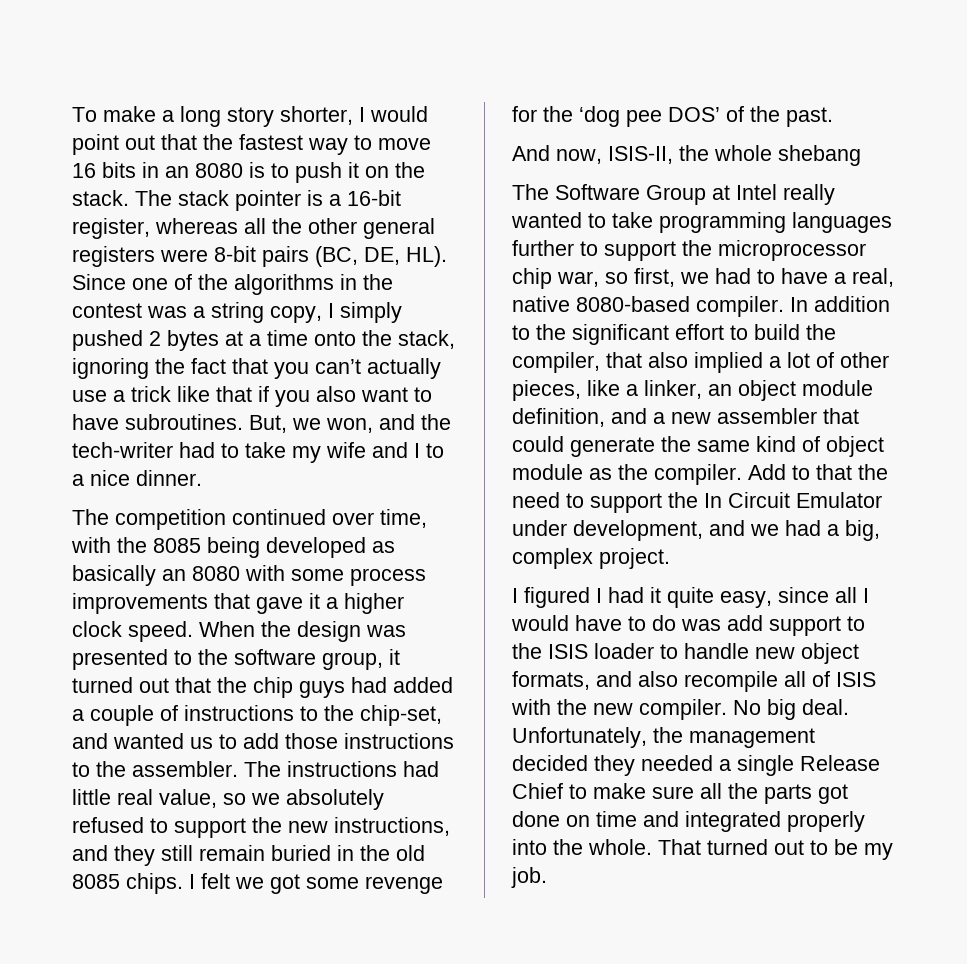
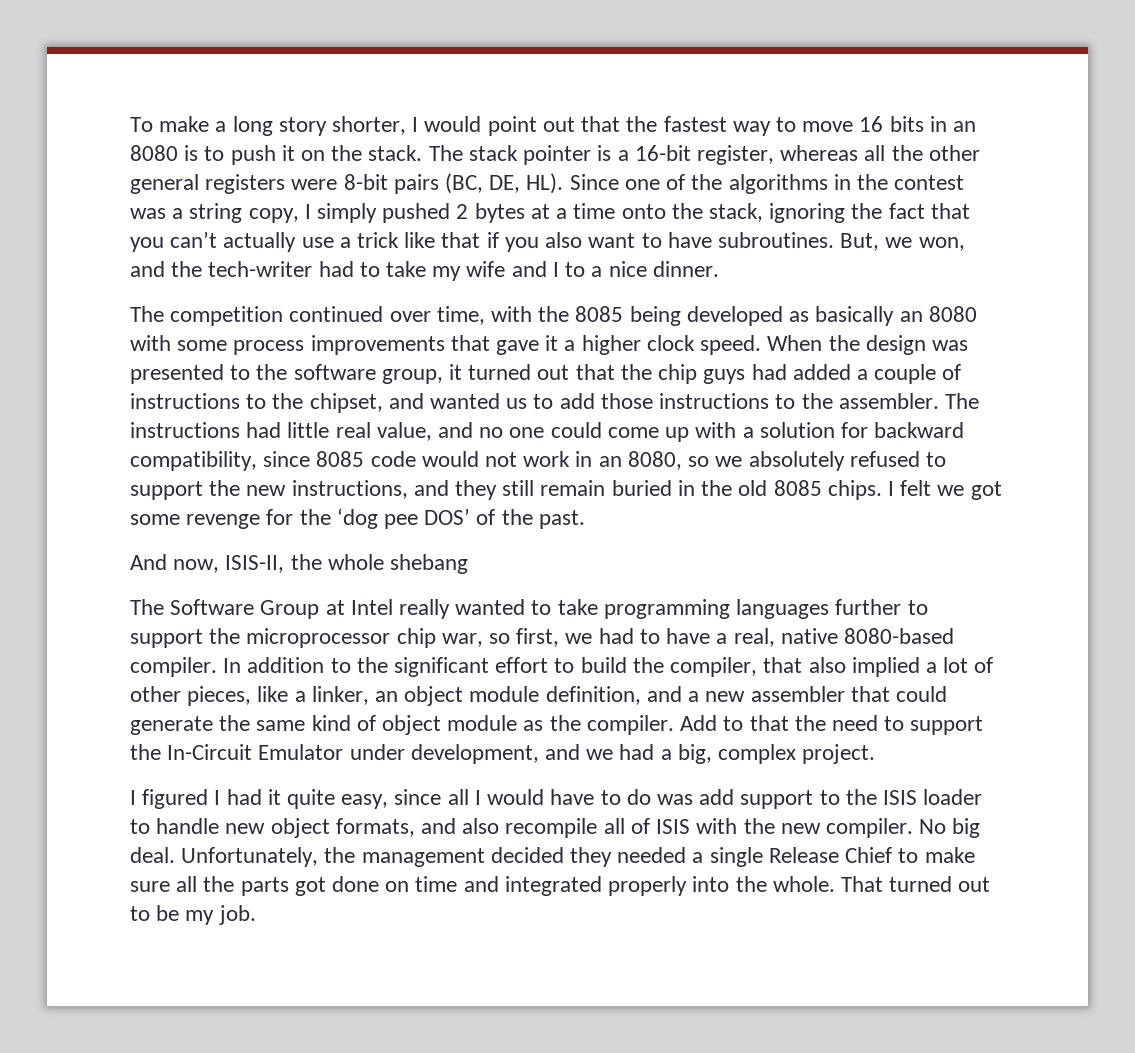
- When the design was presented to the software group, it turned out that the chip guys had added a couple of instructions to the chip-set, and wanted us to add those instructions to the assembler.
+ When the design was presented to the software group, it turned out that the chip guys had added a couple of instructions to the chipset, and wanted us to add those instructions to the assembler.
- The instructions had little real value, so we absolutely refused to support the new instructions, and they still remain buried in the old 8085 chips.
+ The instructions had little real value, and no one could come up with a solution for backward compatibility, since 8085 code would not work in an 8080, so we absolutely refused to support the new instructions, and they still remain buried in the old 8085 chips.
- Add to that the need to support the In Circuit Emulator under development, and we had a big, complex project.
+ Add to that the need to support the In-Circuit Emulator under development, and we had a big, complex project.

